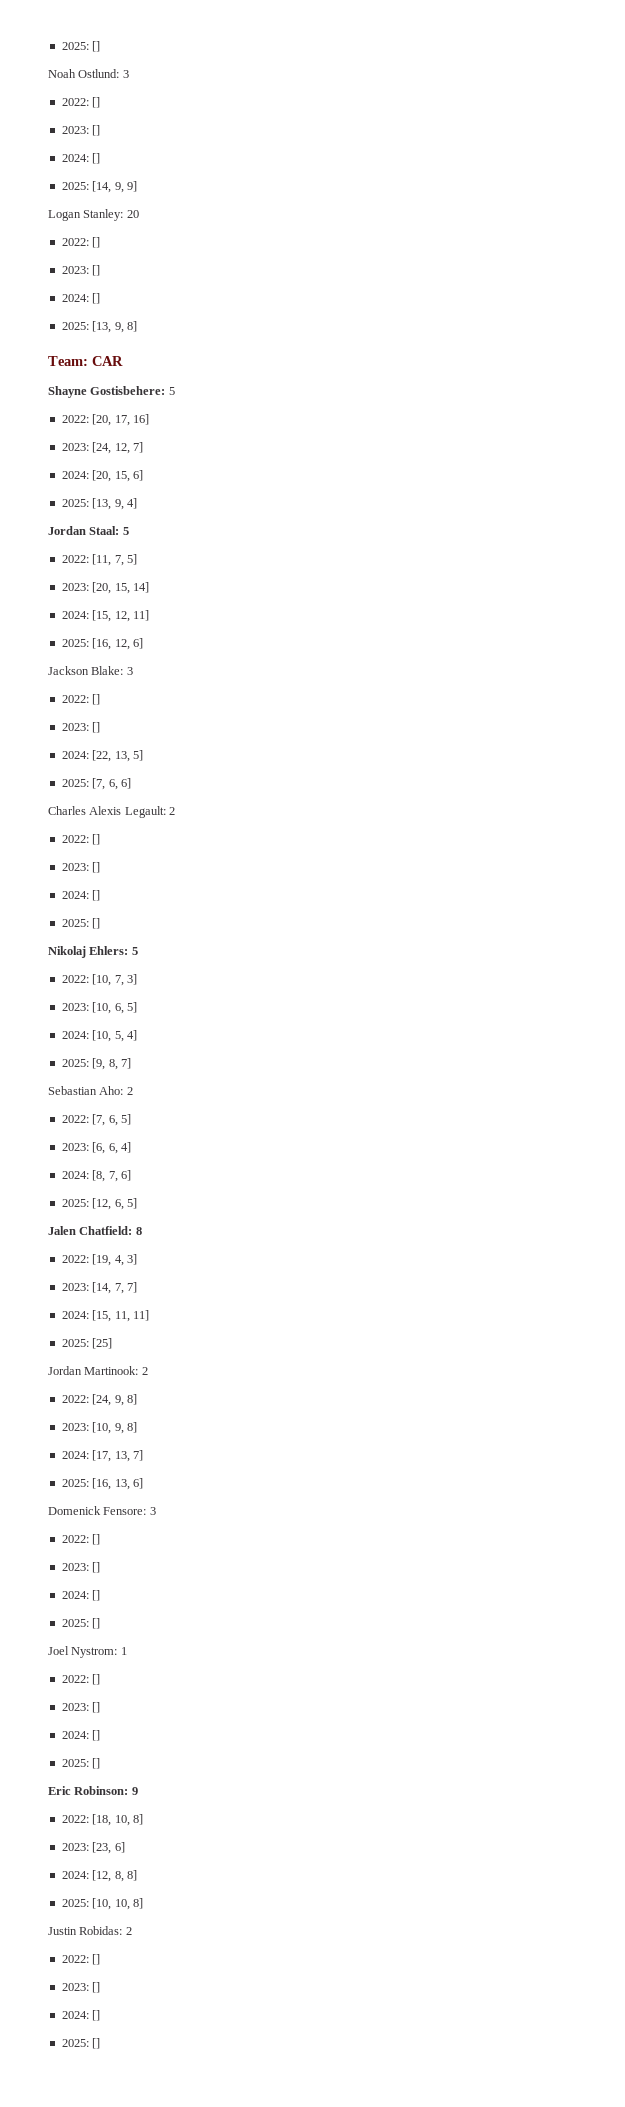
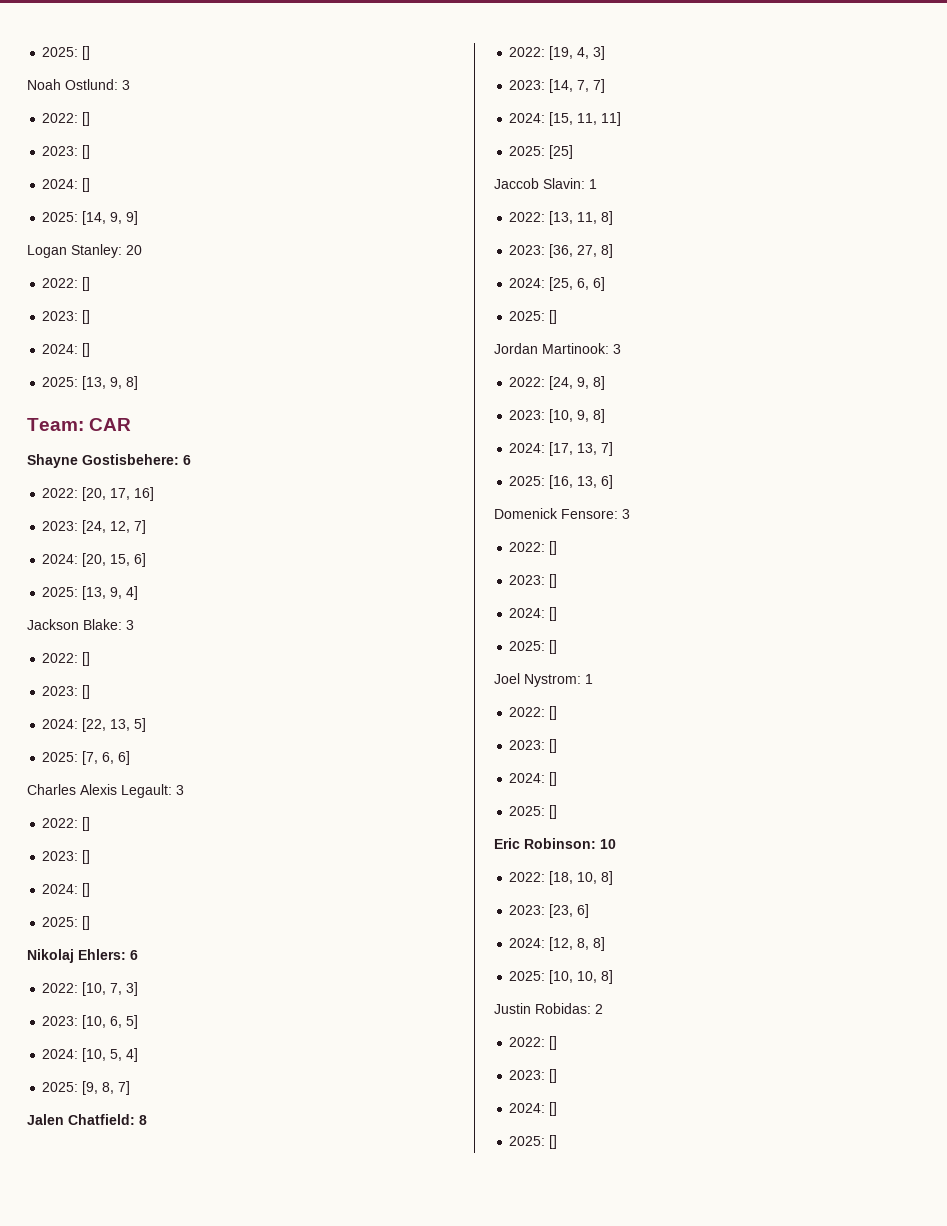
- Shayne Gostisbehere: 5
+ Shayne Gostisbehere: 6
- Jordan Staal: 5
- 2022: [11, 7, 5]
- 2023: [20, 15, 14]
- 2024: [15, 12, 11]
- 2025: [16, 12, 6]
- Charles Alexis Legault: 2
+ Charles Alexis Legault: 3
- Nikolaj Ehlers: 5
+ Nikolaj Ehlers: 6
- Sebastian Aho: 2
- 2022: [7, 6, 5]
- 2023: [6, 6, 4]
- 2024: [8, 7, 6]
- 2025: [12, 6, 5]
+ Jaccob Slavin: 1
+ 2022: [13, 11, 8]
+ 2023: [36, 27, 8]
+ 2024: [25, 6, 6]
+ 2025: []
- Jordan Martinook: 2
+ Jordan Martinook: 3
- Eric Robinson: 9
+ Eric Robinson: 10

